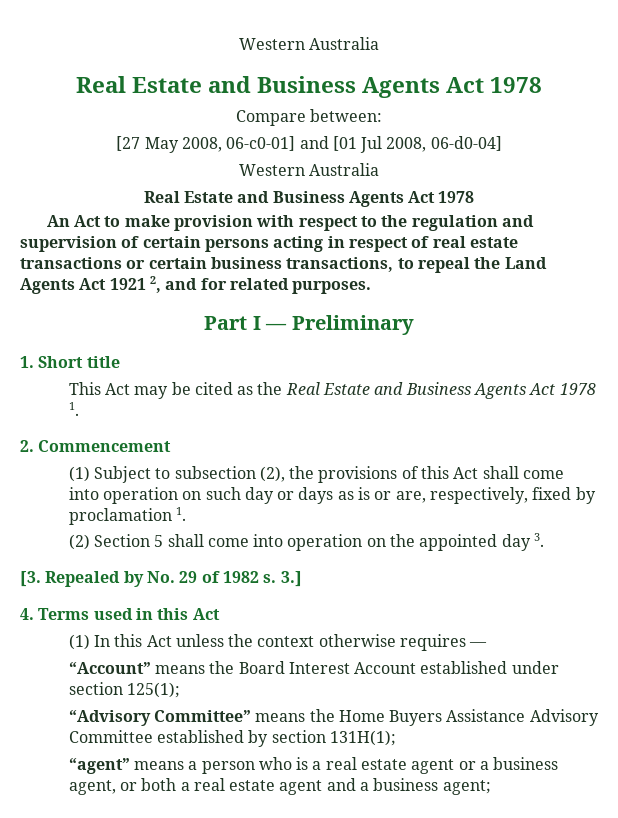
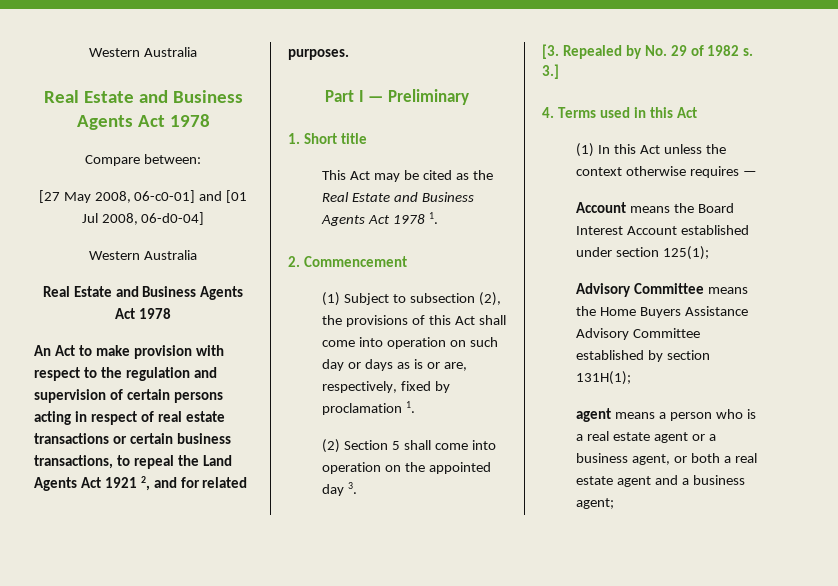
- “Account” means the Board Interest Account established under section 125(1);
+ Account means the Board Interest Account established under section 125(1);
- “Advisory Committee” means the Home Buyers Assistance Advisory Committee established by section 131H(1);
+ Advisory Committee means the Home Buyers Assistance Advisory Committee established by section 131H(1);
- “agent” means a person who is a real estate agent or a business agent, or both a real estate agent and a business agent;
+ agent means a person who is a real estate agent or a business agent, or both a real estate agent and a business agent;

